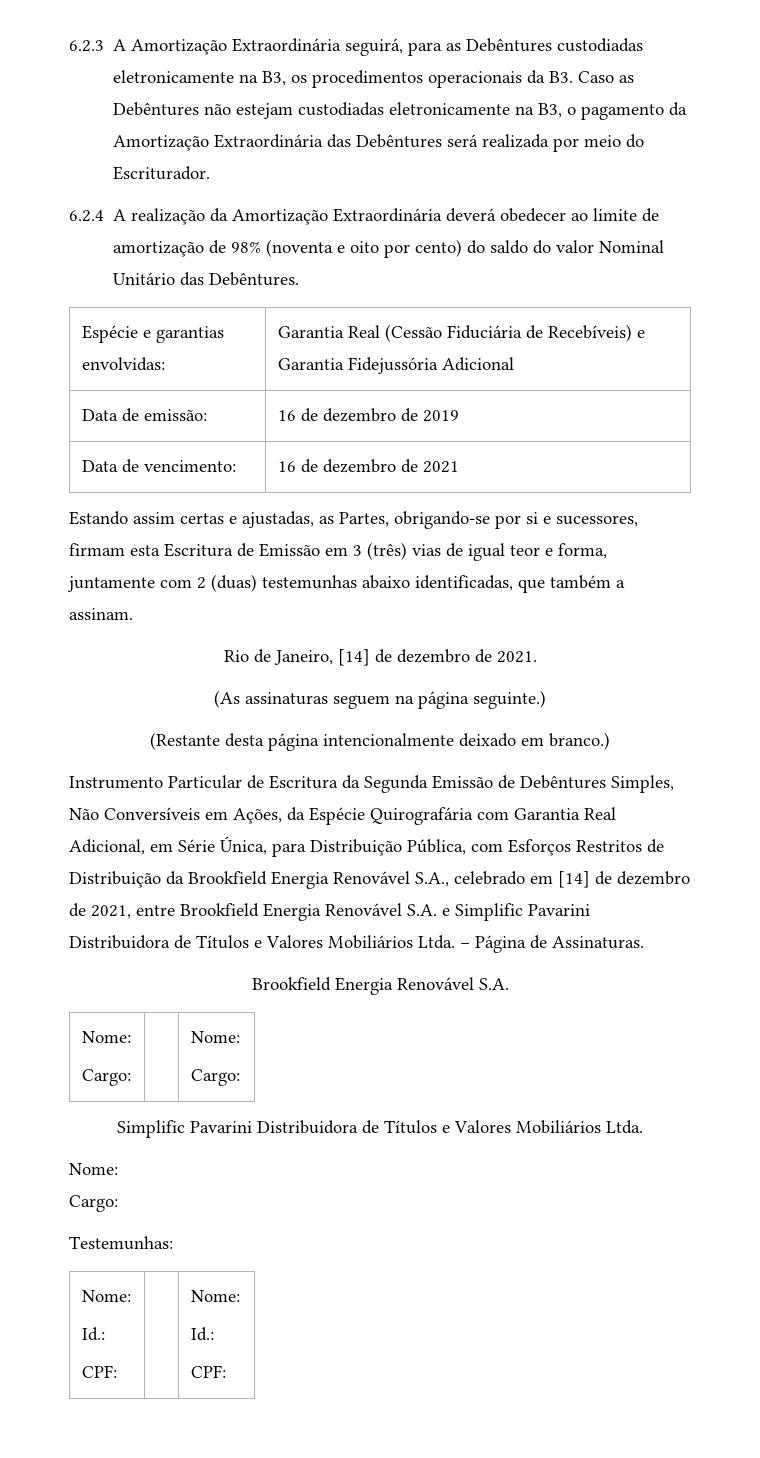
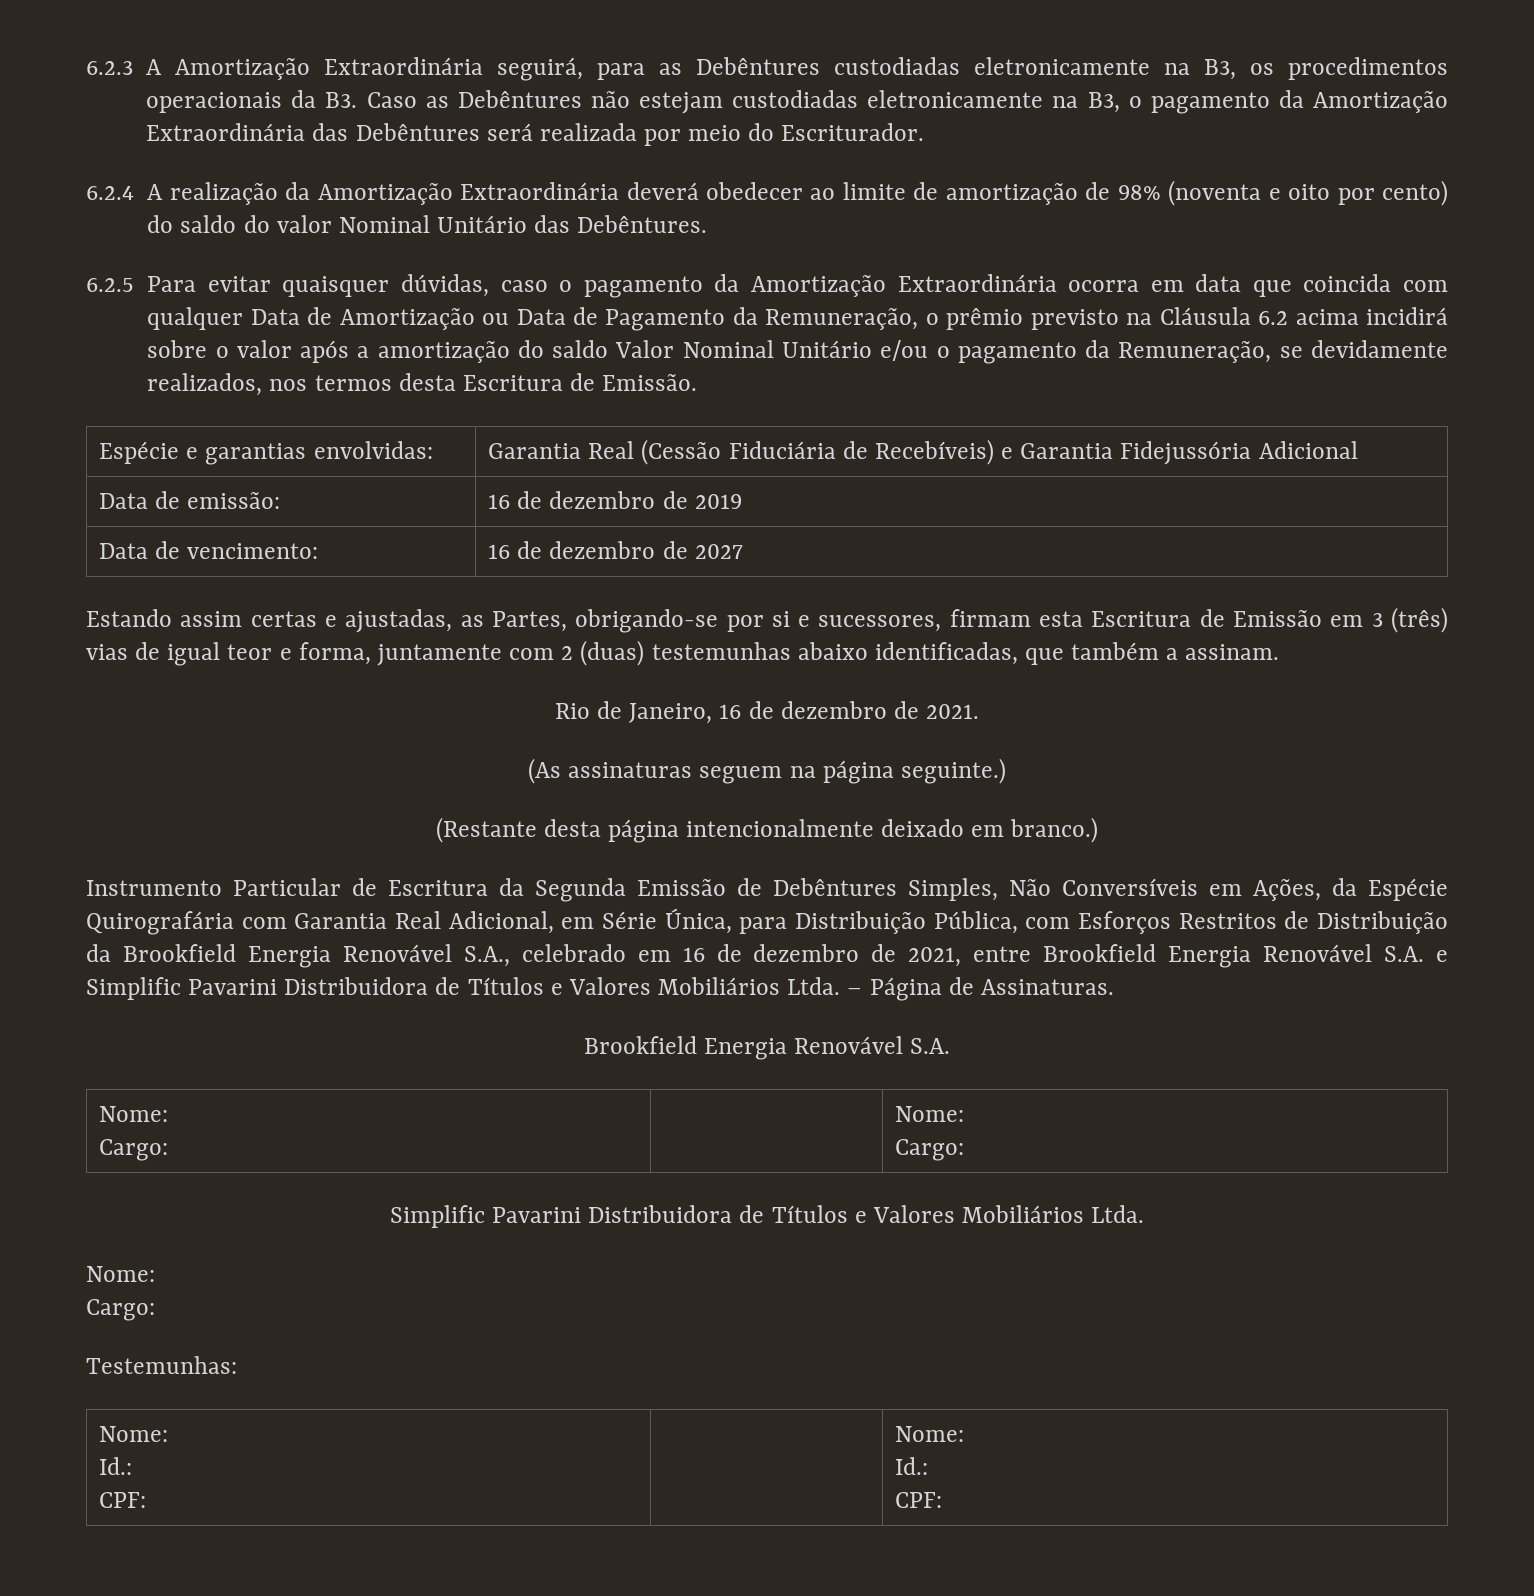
+ 6.2.5 Para evitar quaisquer dúvidas, caso o pagamento da Amortização Extraordinária ocorra em data que coincida com qualquer Data de Amortização ou Data de Pagamento da Remuneração, o prêmio previsto na Cláusula 6.2 acima incidirá sobre o valor após a amortização do saldo Valor Nominal Unitário e/ou o pagamento da Remuneração, se devidamente realizados, nos termos desta Escritura de Emissão.
- Data de vencimento: | 16 de dezembro de 2021
+ Data de vencimento: | 16 de dezembro de 2027
- Rio de Janeiro, [14] de dezembro de 2021.
+ Rio de Janeiro, 16 de dezembro de 2021.
- Instrumento Particular de Escritura da Segunda Emissão de Debêntures Simples, Não Conversíveis em Ações, da Espécie Quirografária com Garantia Real Adicional, em Série Única, para Distribuição Pública, com Esforços Restritos de Distribuição da Brookfield Energia Renovável S.A., celebrado em [14] de dezembro de 2021, entre Brookfield Energia Renovável S.A. e Simplific Pavarini Distribuidora de Títulos e Valores Mobiliários Ltda.
+ Instrumento Particular de Escritura da Segunda Emissão de Debêntures Simples, Não Conversíveis em Ações, da Espécie Quirografária com Garantia Real Adicional, em Série Única, para Distribuição Pública, com Esforços Restritos de Distribuição da Brookfield Energia Renovável S.A., celebrado em 16 de dezembro de 2021, entre Brookfield Energia Renovável S.A. e Simplific Pavarini Distribuidora de Títulos e Valores Mobiliários Ltda.

